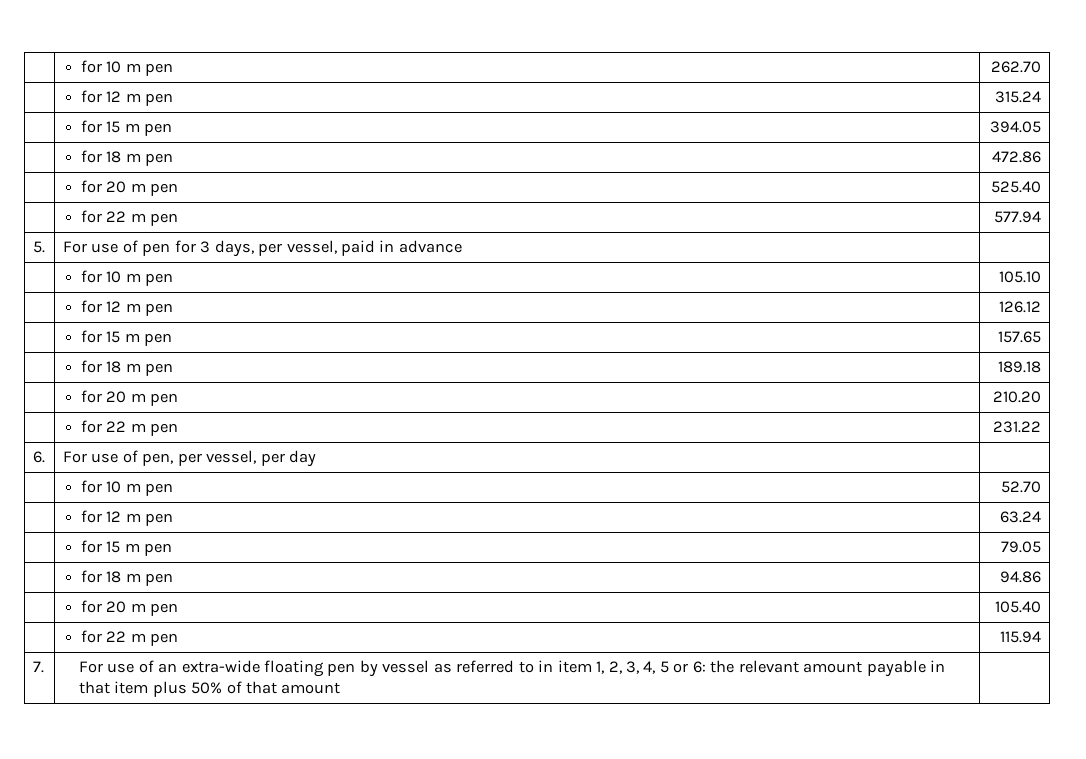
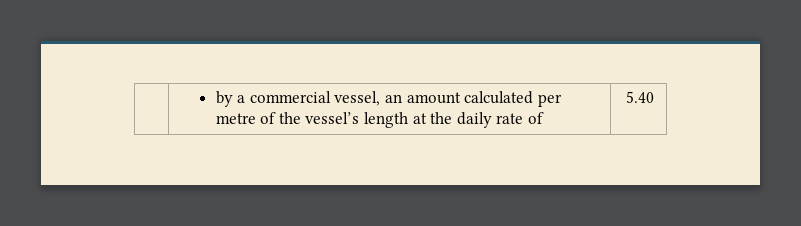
- | for 10 m pen | 262.70
- | for 12 m pen | 315.24
- | for 15 m pen | 394.05
- | for 18 m pen | 472.86
- | for 20 m pen | 525.40
- | for 22 m pen | 577.94
- 5. | For use of pen for 3 days, per vessel, paid in advance |
- | for 10 m pen | 105.10
- | for 12 m pen | 126.12
- | for 15 m pen | 157.65
- | for 18 m pen | 189.18
- | for 20 m pen | 210.20
- | for 22 m pen | 231.22
- 6. | For use of pen, per vessel, per day |
- | for 10 m pen | 52.70
- | for 12 m pen | 63.24
- | for 15 m pen | 79.05
- | for 18 m pen | 94.86
- | for 20 m pen | 105.40
- | for 22 m pen | 115.94
- 7. | For use of an extra-wide floating pen by vessel as referred to in item 1, 2, 3, 4, 5 or 6: the relevant amount payable in that item plus 50% of that amount |
+ | by a commercial vessel, an amount calculated per metre of the vessel’s length at the daily rate of | 5.40

